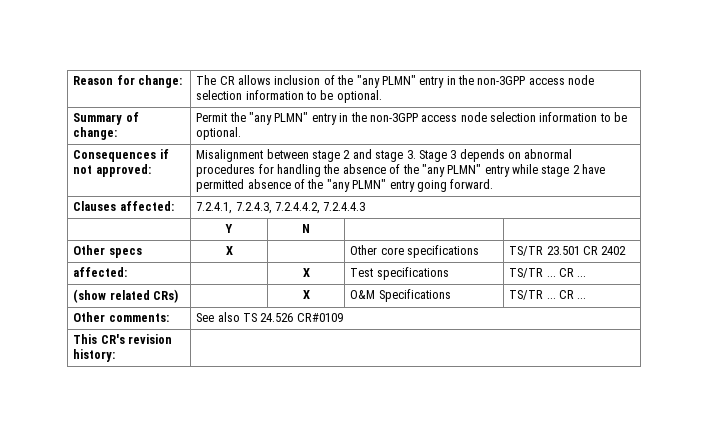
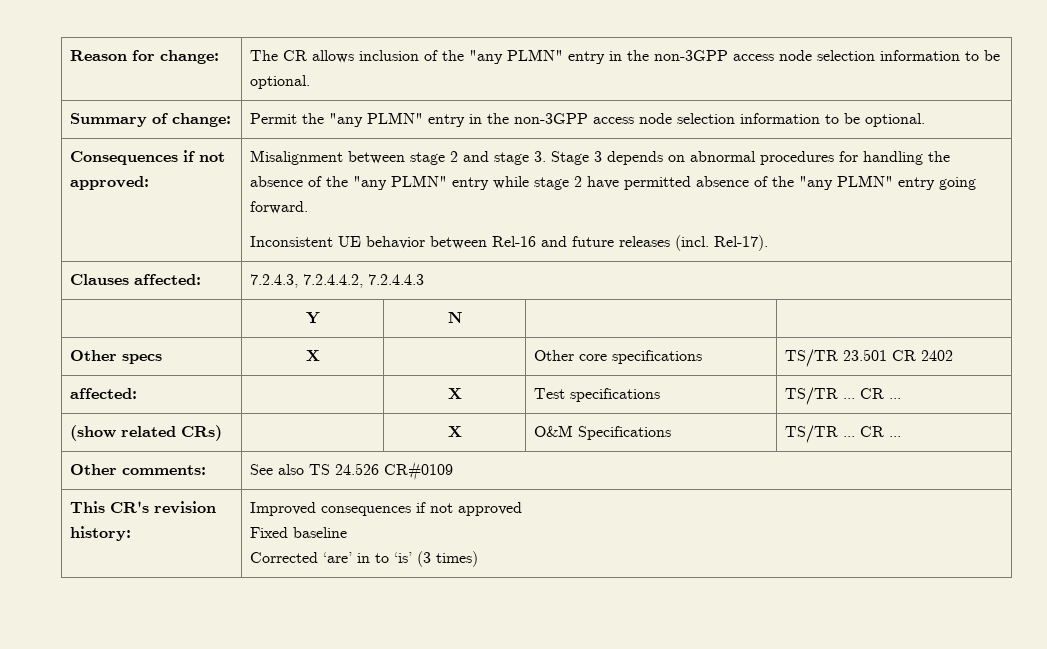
+ Inconsistent UE behavior between Rel-16 and future releases (incl. Rel-17).
- Clauses affected: | 7.2.4.1, 7.2.4.3, 7.2.4.4.2, 7.2.4.4.3
+ Clauses affected: | 7.2.4.3, 7.2.4.4.2, 7.2.4.4.3
- This CR's revision history: |
+ This CR's revision history: | Improved consequences if not approved
+ Fixed baseline
+ Corrected ‘are’ in to ‘is’ (3 times)

